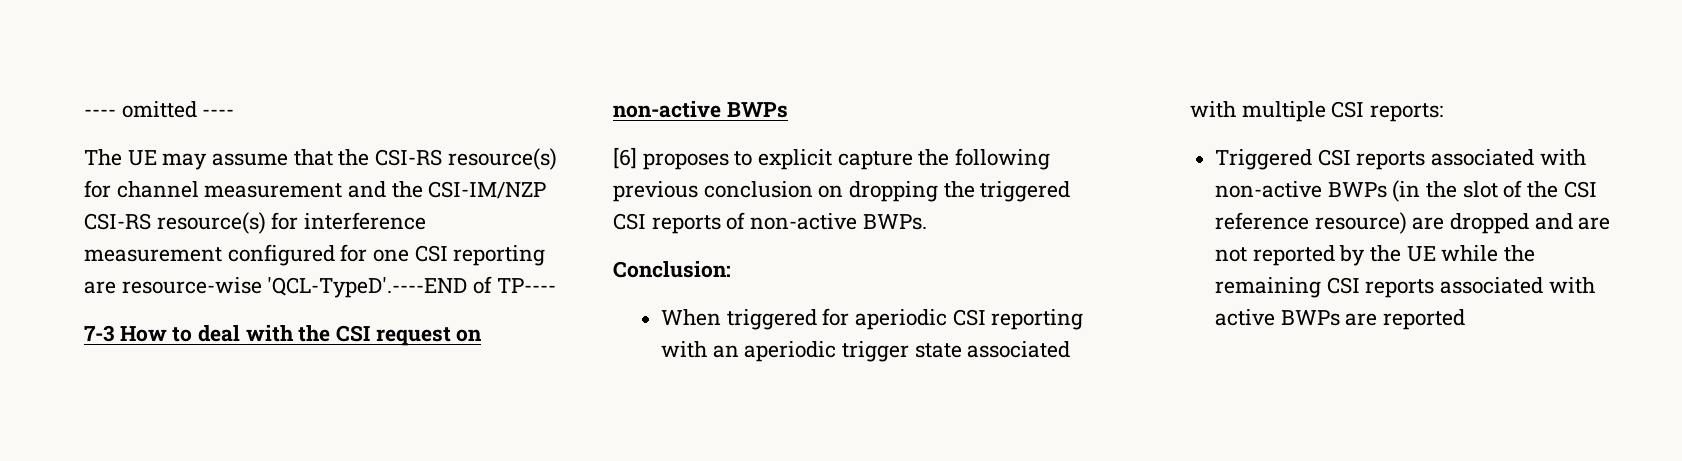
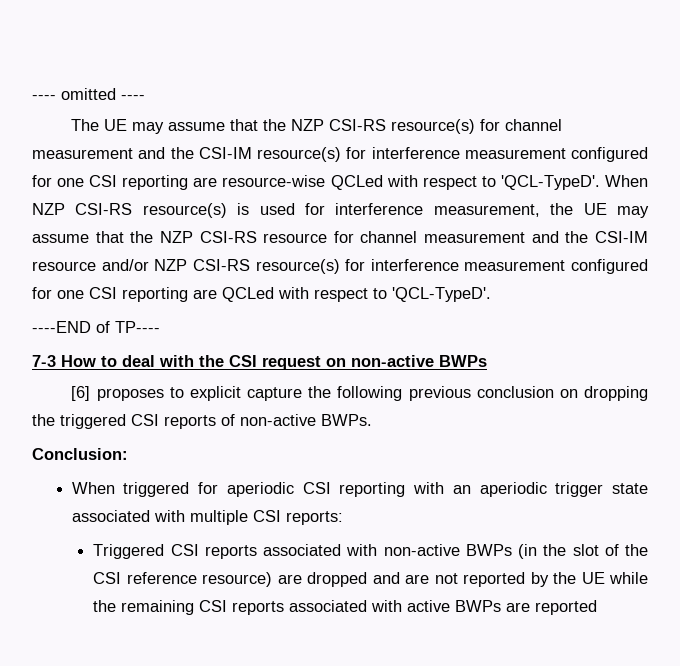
- The UE may assume that the CSI-RS resource(s) for channel measurement and the CSI-IM/NZP CSI-RS resource(s) for interference measurement configured for one CSI reporting are resource-wise 'QCL-TypeD'.----END of TP----
+ The UE may assume that the NZP CSI-RS resource(s) for channel measurement and the CSI-IM resource(s) for interference measurement configured for one CSI reporting are resource-wise QCLed with respect to 'QCL-TypeD'. When NZP CSI-RS resource(s) is used for interference measurement, the UE may assume that the NZP CSI-RS resource for channel measurement and the CSI-IM resource and/or NZP CSI-RS resource(s) for interference measurement configured for one CSI reporting are QCLed with respect to 'QCL-TypeD'.
+ ----END of TP----

